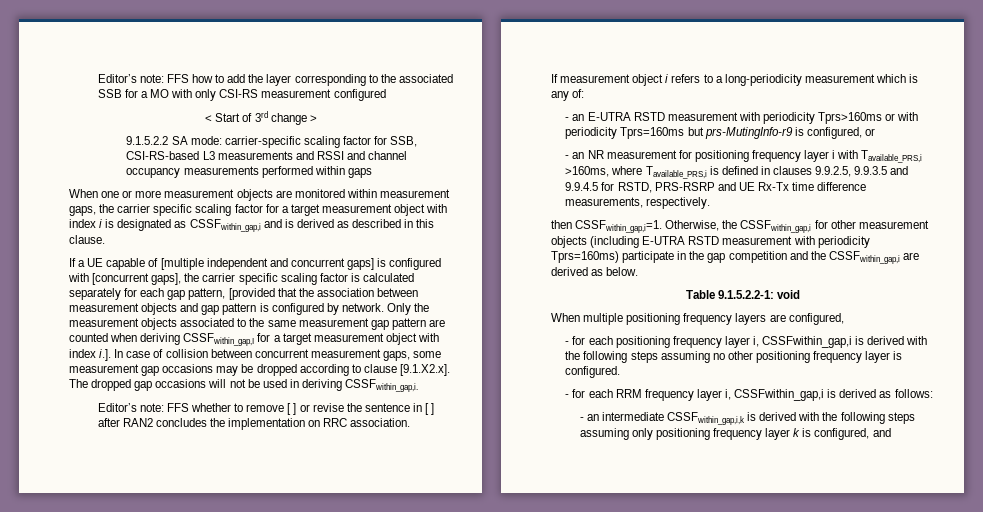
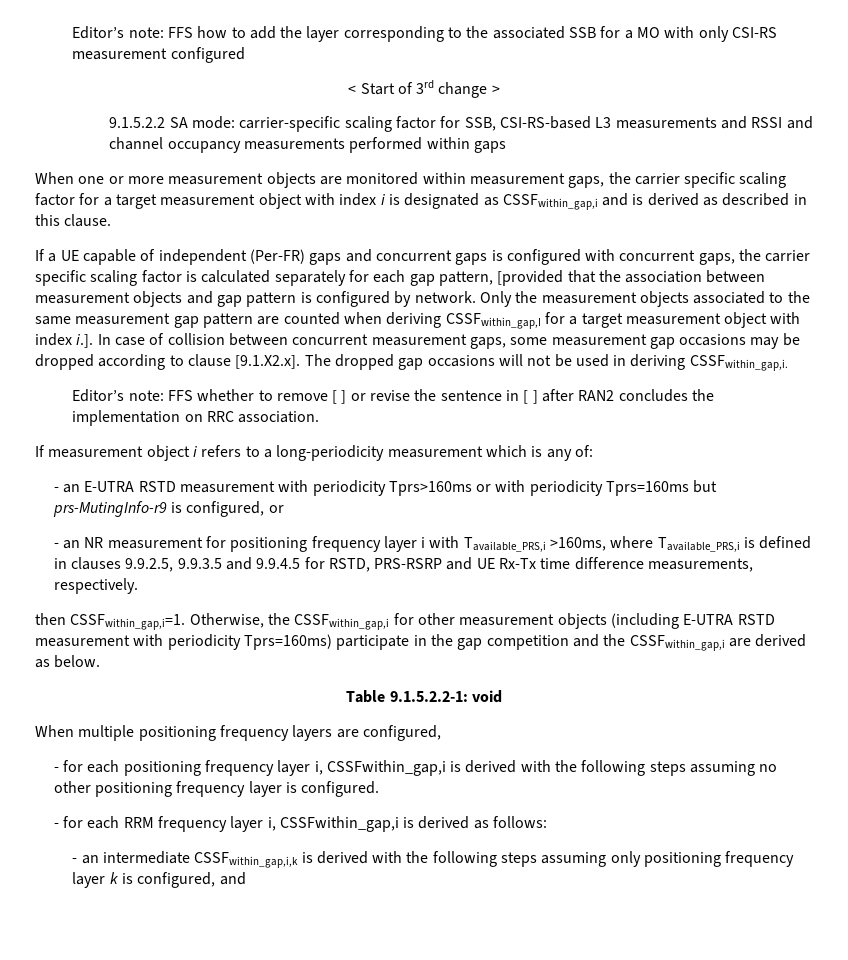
- If a UE capable of [multiple independent and concurrent gaps] is configured with [concurrent gaps], the carrier specific scaling factor is calculated separately for each gap pattern, [provided that the association between measurement objects and gap pattern is configured by network.
+ If a UE capable of independent (Per-FR) gaps and concurrent gaps is configured with concurrent gaps, the carrier specific scaling factor is calculated separately for each gap pattern, [provided that the association between measurement objects and gap pattern is configured by network.

